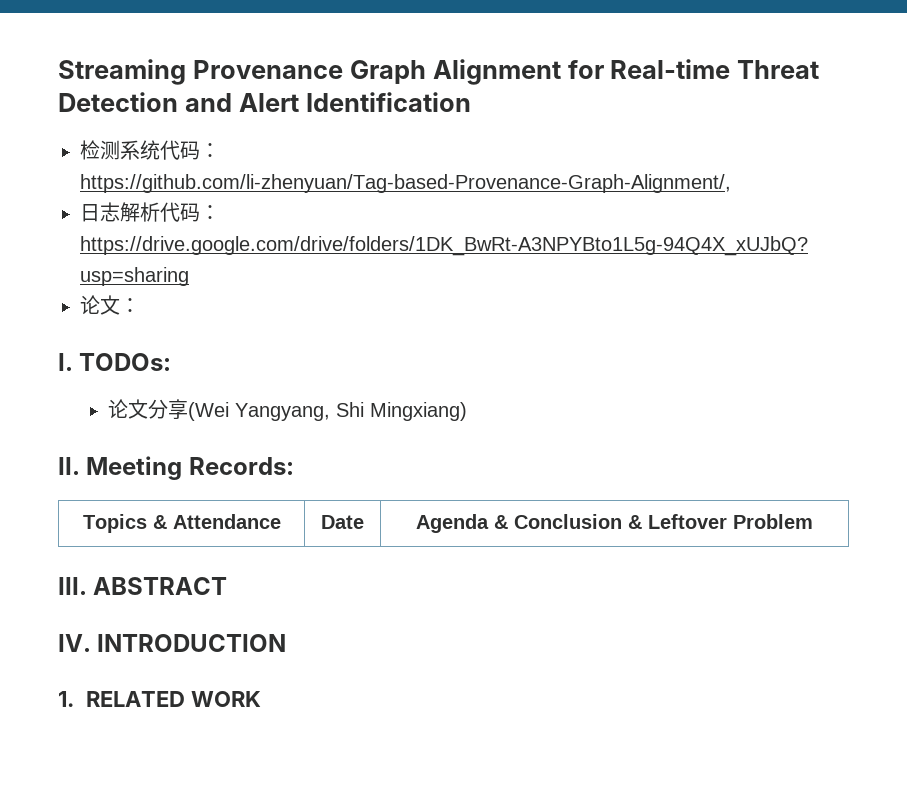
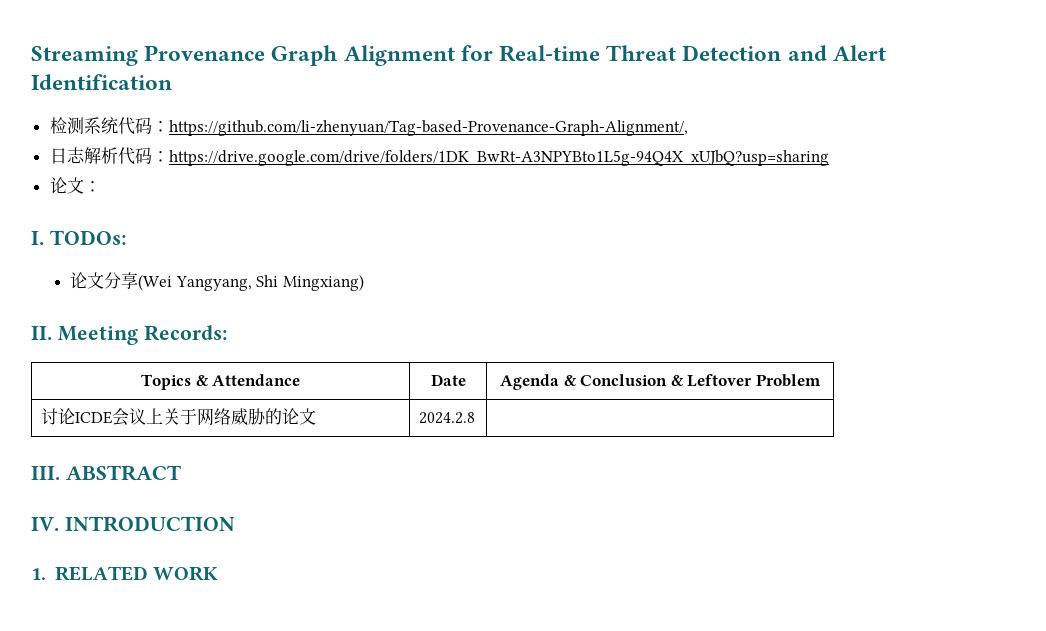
+ 讨论ICDE会议上关于网络威胁的论文 | 2024.2.8 |

